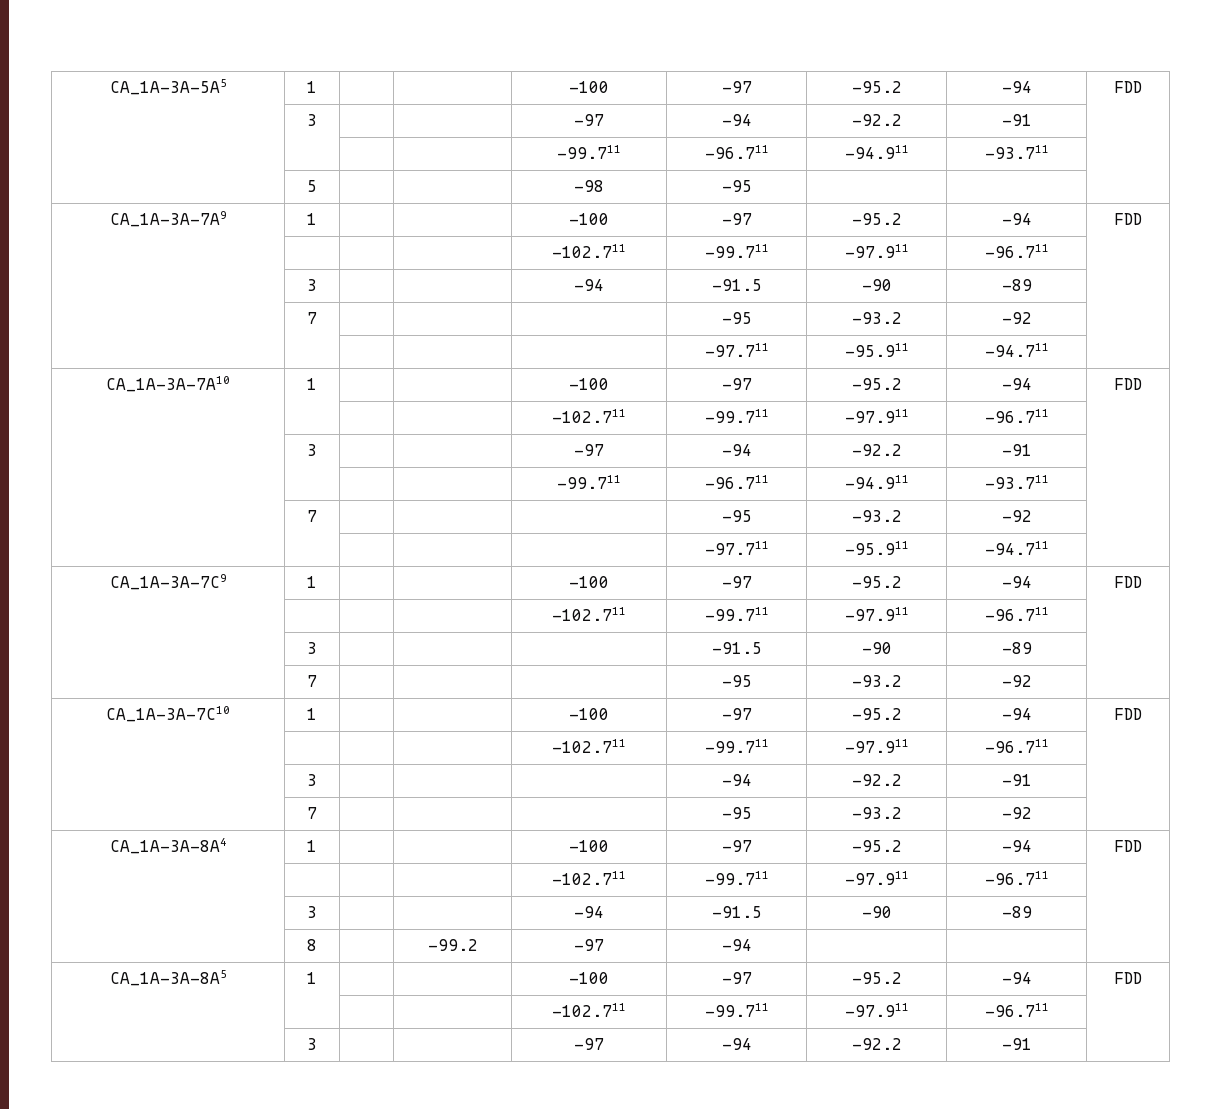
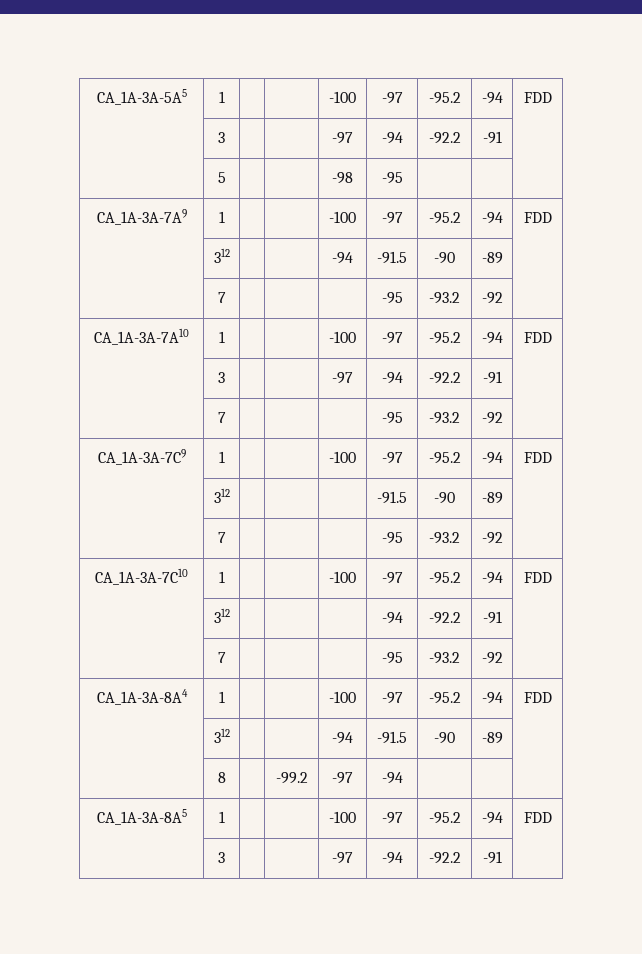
  CA_1A-3A-5A5 | 1 | | | -100 | -97 | -95.2 | -94 | FDD
  | 3 | | | -97 | -94 | -92.2 | -91 |
- | | | | -99.711 | -96.711 | -94.911 | -93.711 |
  CA_1A-3A-7A9 | 1 | | | -100 | -97 | -95.2 | -94 | FDD
- | | | | -102.711 | -99.711 | -97.911 | -96.711 |
- | 3 | | | -94 | -91.5 | -90 | -89 |
+ | 312 | | | -94 | -91.5 | -90 | -89 |
  | 7 | | | | -95 | -93.2 | -92 |
- | | | | | -97.711 | -95.911 | -94.711 |
  CA_1A-3A-7A10 | 1 | | | -100 | -97 | -95.2 | -94 | FDD
- | | | | -102.711 | -99.711 | -97.911 | -96.711 |
  | 3 | | | -97 | -94 | -92.2 | -91 |
- | | | | -99.711 | -96.711 | -94.911 | -93.711 |
  | 7 | | | | -95 | -93.2 | -92 |
- | | | | | -97.711 | -95.911 | -94.711 |
  CA_1A-3A-7C9 | 1 | | | -100 | -97 | -95.2 | -94 | FDD
- | | | | -102.711 | -99.711 | -97.911 | -96.711 |
- | 3 | | | | -91.5 | -90 | -89 |
+ | 312 | | | | -91.5 | -90 | -89 |
  CA_1A-3A-7C10 | 1 | | | -100 | -97 | -95.2 | -94 | FDD
- | | | | -102.711 | -99.711 | -97.911 | -96.711 |
- | 3 | | | | -94 | -92.2 | -91 |
+ | 312 | | | | -94 | -92.2 | -91 |
  CA_1A-3A-8A4 | 1 | | | -100 | -97 | -95.2 | -94 | FDD
- | | | | -102.711 | -99.711 | -97.911 | -96.711 |
- | 3 | | | -94 | -91.5 | -90 | -89 |
+ | 312 | | | -94 | -91.5 | -90 | -89 |
  CA_1A-3A-8A5 | 1 | | | -100 | -97 | -95.2 | -94 | FDD
- | | | | -102.711 | -99.711 | -97.911 | -96.711 |

